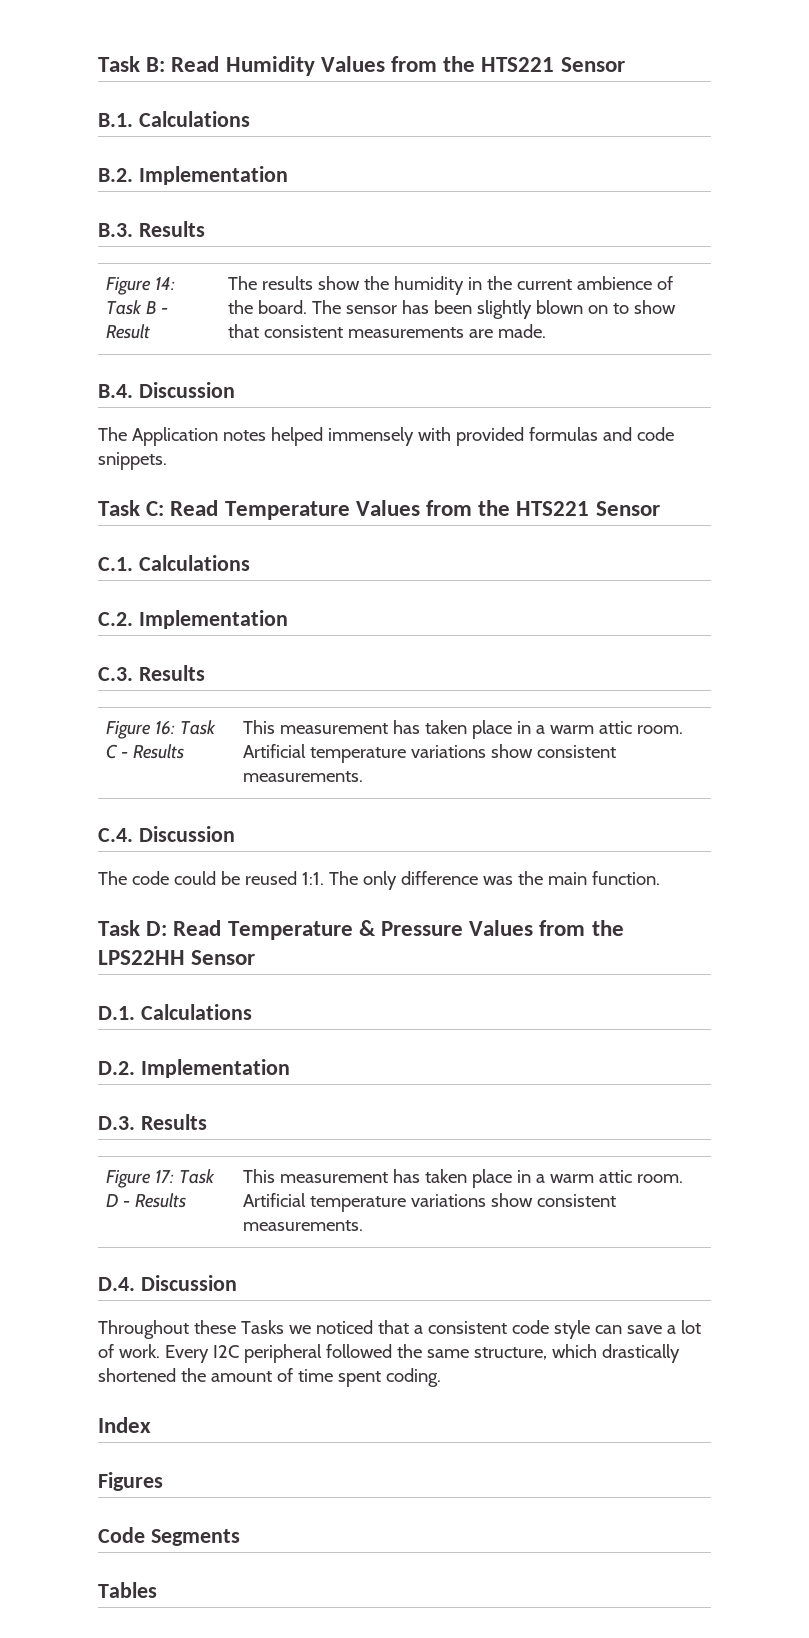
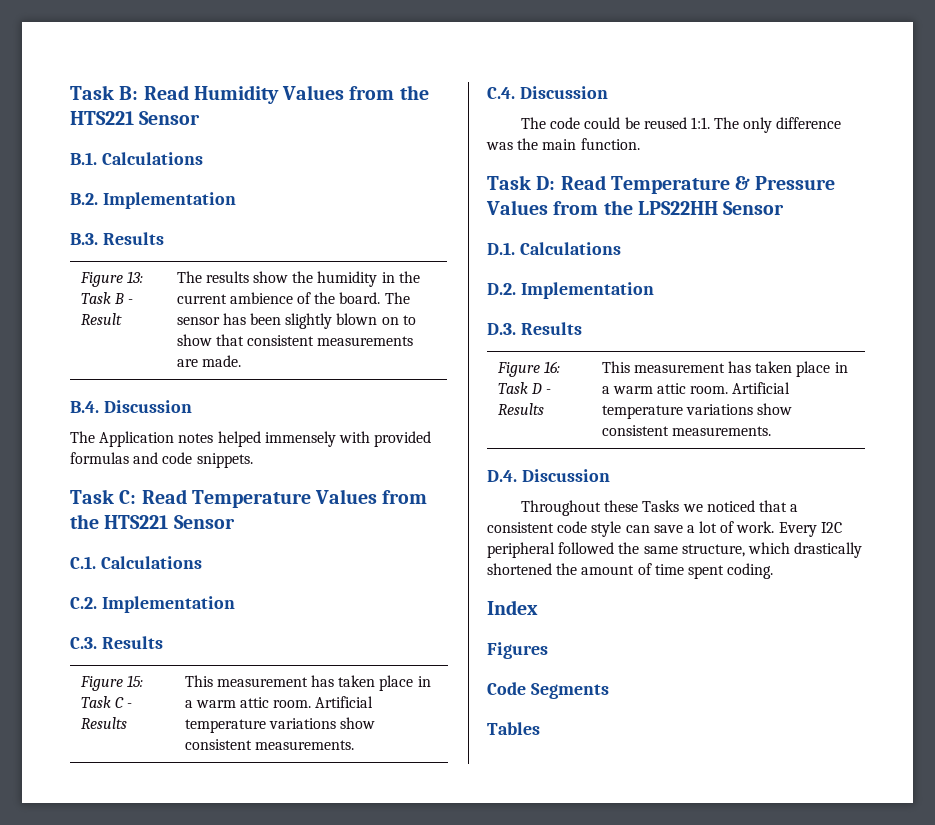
- Figure 14: Task B - Result | The results show the humidity in the current ambience of the board. The sensor has been slightly blown on to show that consistent measurements are made.
+ Figure 13: Task B - Result | The results show the humidity in the current ambience of the board. The sensor has been slightly blown on to show that consistent measurements are made.
- Figure 16: Task C - Results | This measurement has taken place in a warm attic room. Artificial temperature variations show consistent measurements.
+ Figure 15: Task C - Results | This measurement has taken place in a warm attic room. Artificial temperature variations show consistent measurements.
- Figure 17: Task D - Results | This measurement has taken place in a warm attic room. Artificial temperature variations show consistent measurements.
+ Figure 16: Task D - Results | This measurement has taken place in a warm attic room. Artificial temperature variations show consistent measurements.

